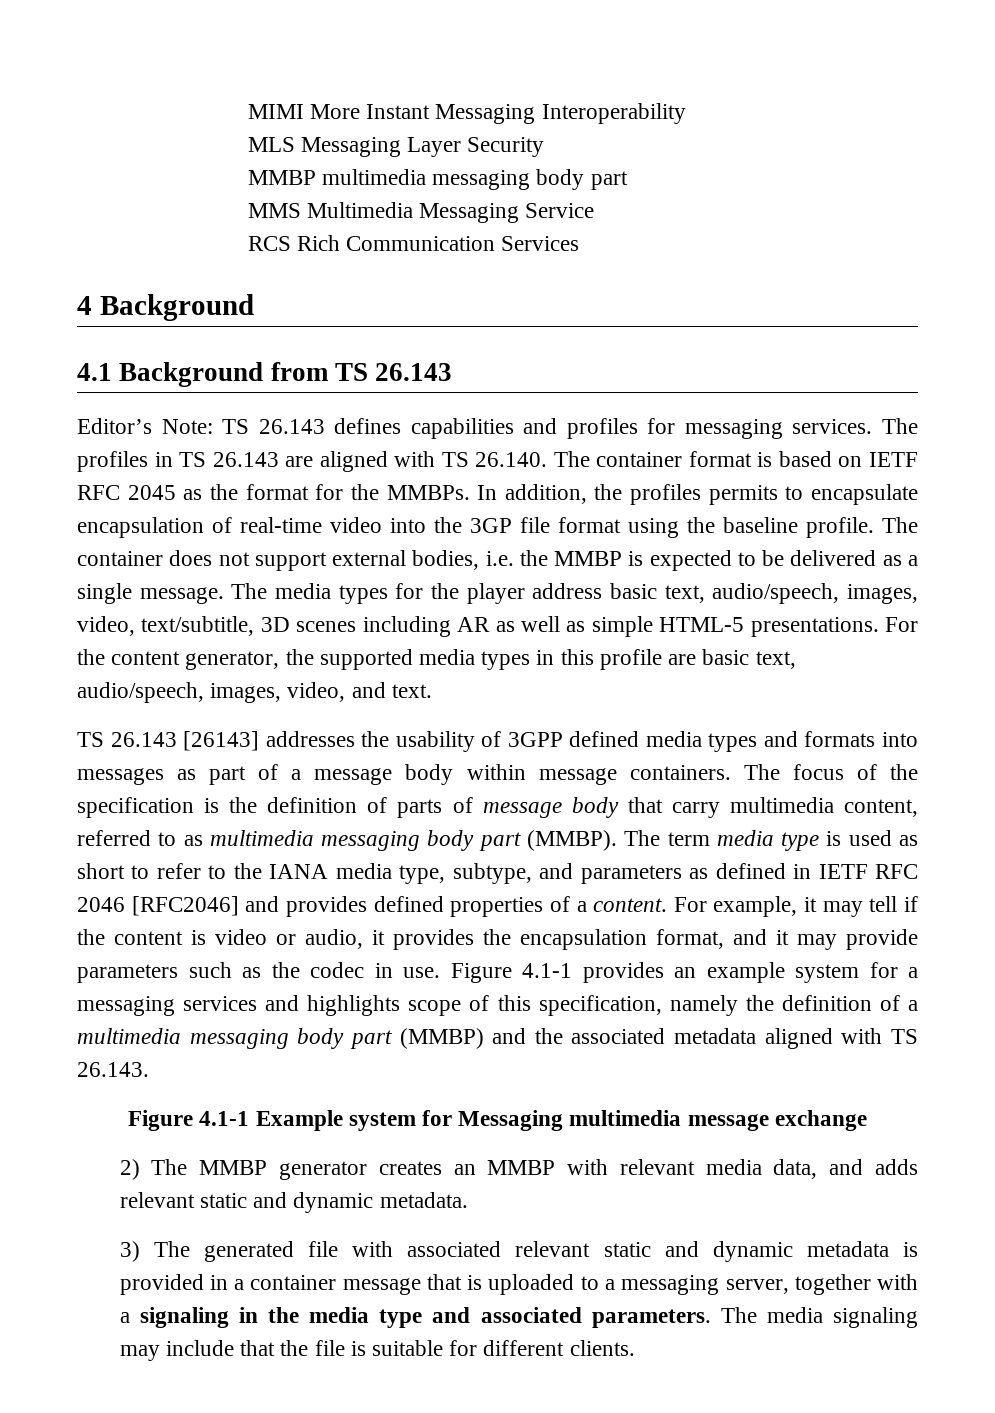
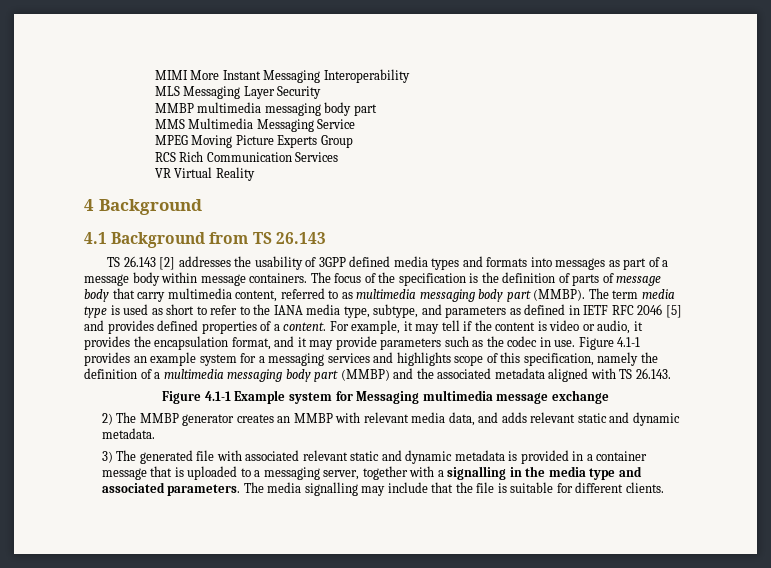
+ MPEG Moving Picture Experts Group
+ VR Virtual Reality
- Editor’s Note: TS 26.143 defines capabilities and profiles for messaging services. The profiles in TS 26.143 are aligned with TS 26.140. The container format is based on IETF RFC 2045 as the format for the MMBPs. In addition, the profiles permits to encapsulate encapsulation of real-time video into the 3GP file format using the baseline profile. The container does not support external bodies, i.e. the MMBP is expected to be delivered as a single message. The media types for the player address basic text, audio/speech, images, video, text/subtitle, 3D scenes including AR as well as simple HTML-5 presentations. For the content generator, the supported media types in this profile are basic text, audio/speech, images, video, and text.
- TS 26.143 [26143] addresses the usability of 3GPP defined media types and formats into messages as part of a message body within message containers.
+ TS 26.143 [2] addresses the usability of 3GPP defined media types and formats into messages as part of a message body within message containers.
- The term media type is used as short to refer to the IANA media type, subtype, and parameters as defined in IETF RFC 2046 [RFC2046] and provides defined properties of a content.
+ The term media type is used as short to refer to the IANA media type, subtype, and parameters as defined in IETF RFC 2046 [5] and provides defined properties of a content.
- 3) The generated file with associated relevant static and dynamic metadata is provided in a container message that is uploaded to a messaging server, together with a signaling in the media type and associated parameters.
+ 3) The generated file with associated relevant static and dynamic metadata is provided in a container message that is uploaded to a messaging server, together with a signalling in the media type and associated parameters.
- The media signaling may include that the file is suitable for different clients.
+ The media signalling may include that the file is suitable for different clients.

